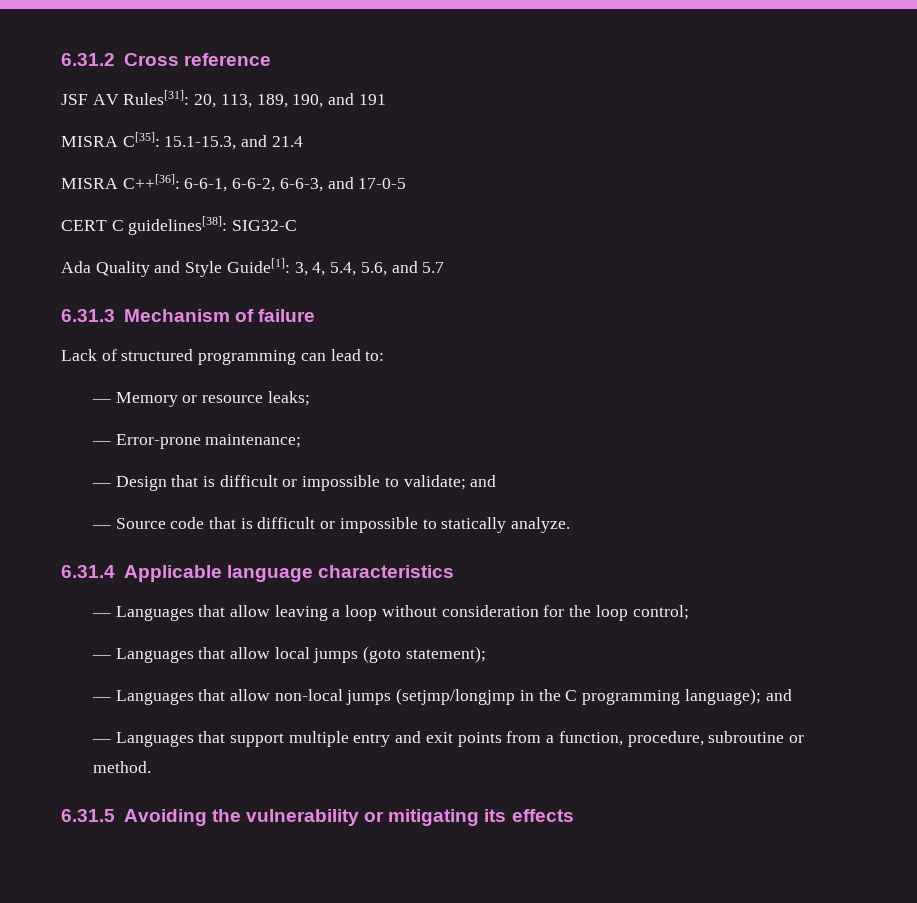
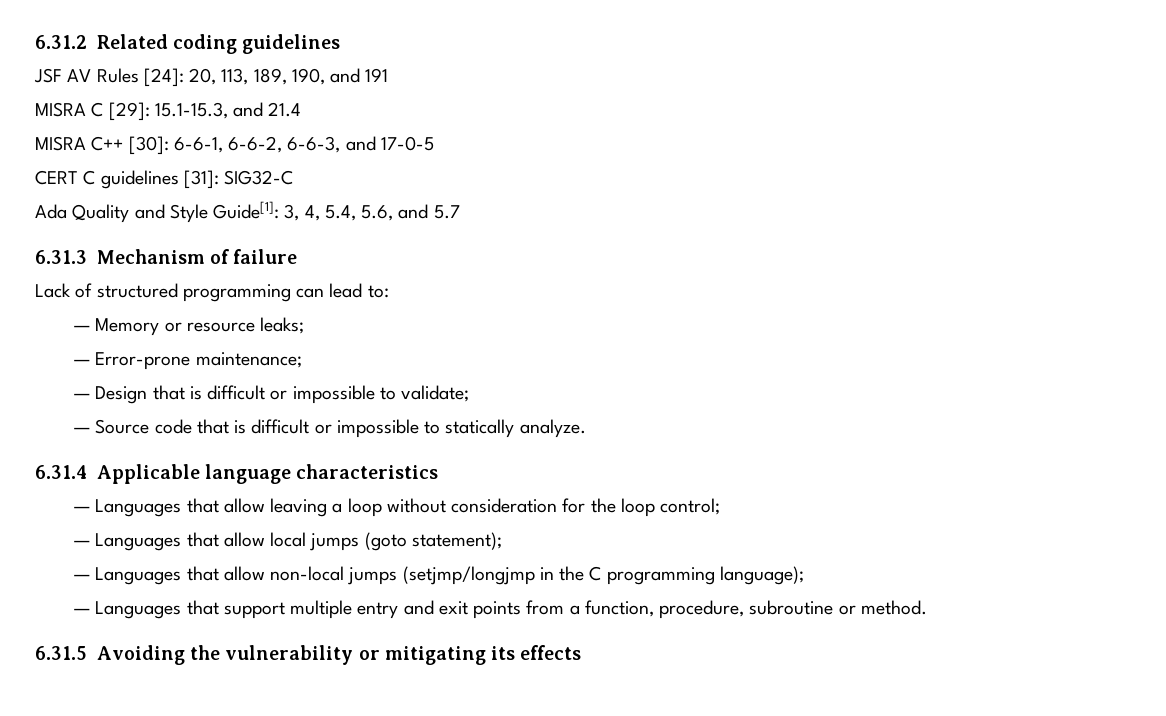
- 6.31.2 Cross reference
+ 6.31.2 Related coding guidelines
- JSF AV Rules[31]: 20, 113, 189, 190, and 191
+ JSF AV Rules [24]: 20, 113, 189, 190, and 191
- MISRA C[35]: 15.1-15.3, and 21.4
+ MISRA C [29]: 15.1-15.3, and 21.4
- MISRA C++[36]: 6-6-1, 6-6-2, 6-6-3, and 17-0-5
+ MISRA C++ [30]: 6-6-1, 6-6-2, 6-6-3, and 17-0-5
- CERT C guidelines[38]: SIG32-C
+ CERT C guidelines [31]: SIG32-C
- — Design that is difficult or impossible to validate; and
+ — Design that is difficult or impossible to validate;
- — Languages that allow non-local jumps (setjmp/longjmp in the C programming language); and
+ — Languages that allow non-local jumps (setjmp/longjmp in the C programming language);

